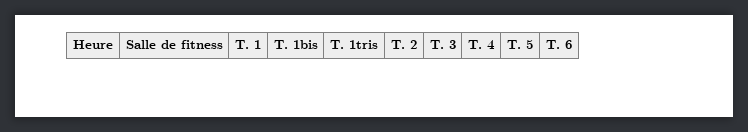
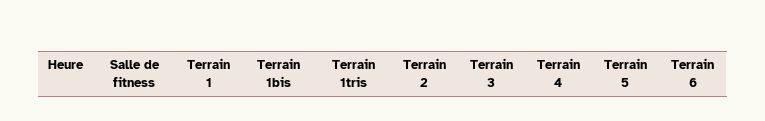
- Heure | Salle de fitness | T. 1 | T. 1bis | T. 1tris | T. 2 | T. 3 | T. 4 | T. 5 | T. 6
+ Heure | Salle de fitness | Terrain 1 | Terrain 1bis | Terrain 1tris | Terrain 2 | Terrain 3 | Terrain 4 | Terrain 5 | Terrain 6

